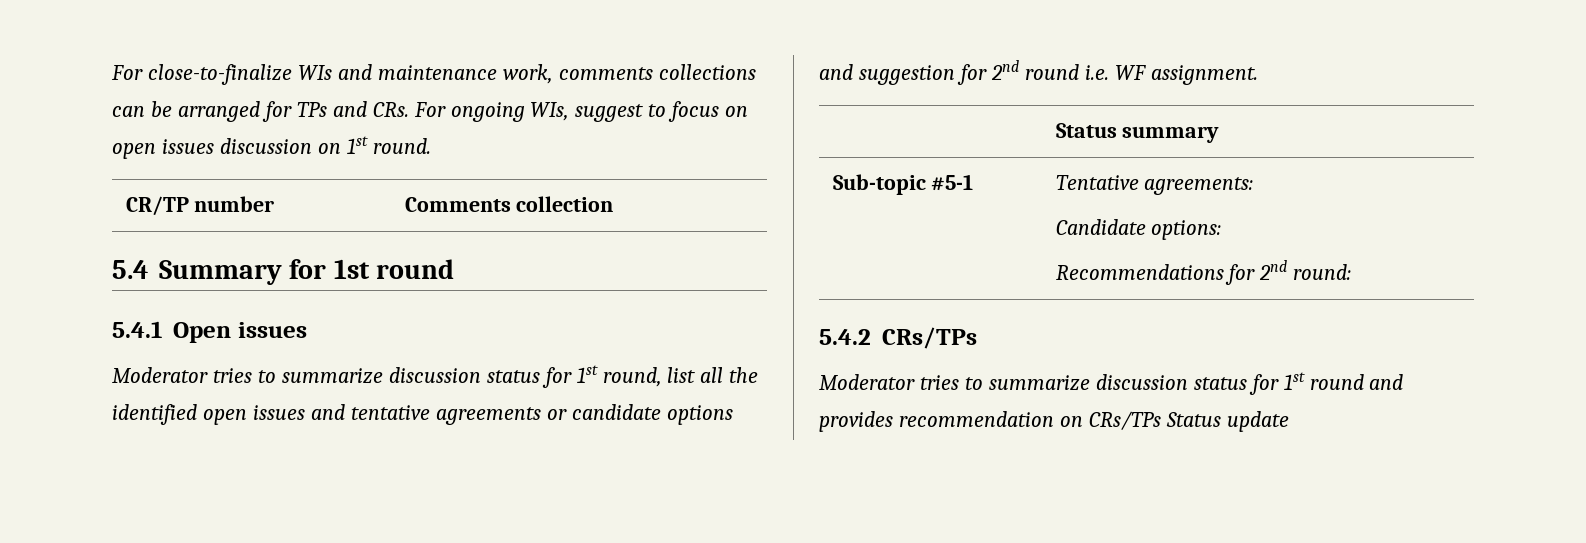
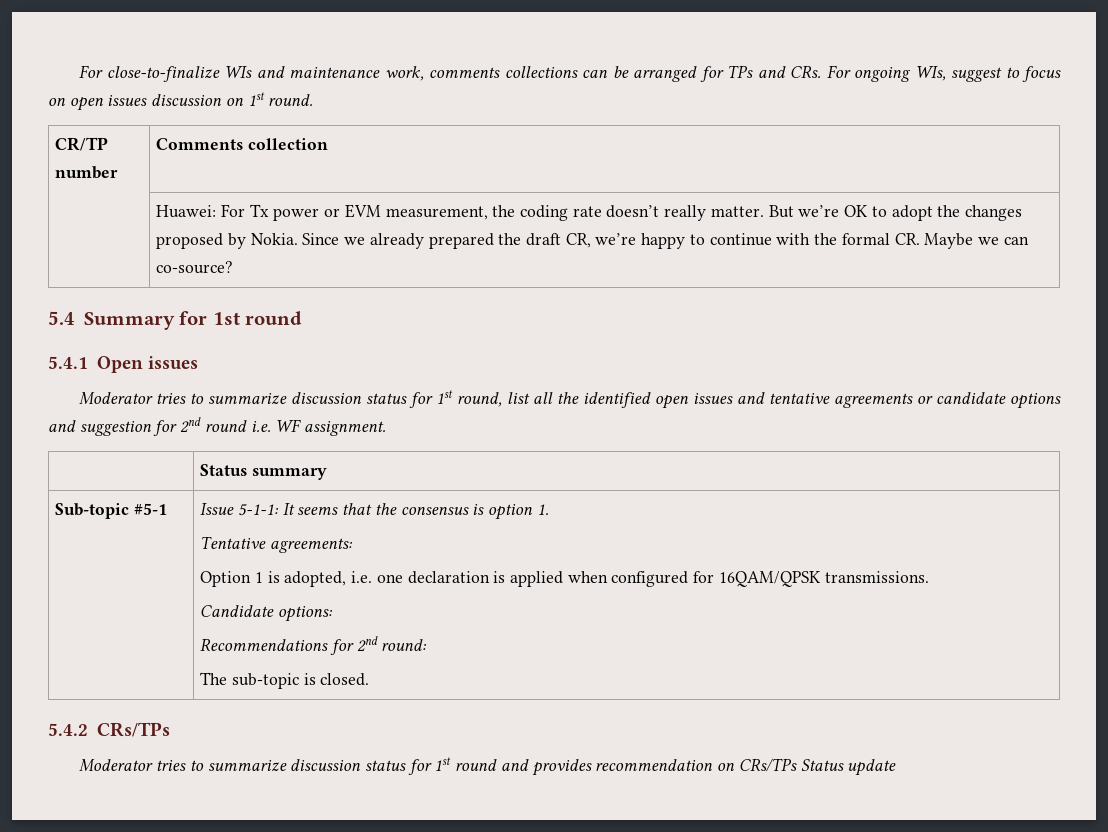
+ Huawei: For Tx power or EVM measurement, the coding rate doesn’t really matter. But we’re OK to adopt the changes proposed by Nokia. Since we already prepared the draft CR, we’re happy to continue with the formal CR. Maybe we can co-source?
- Sub-topic #5-1 | Tentative agreements:
+ Sub-topic #5-1 | Issue 5-1-1: It seems that the consensus is option 1.
+ Tentative agreements:
+ Option 1 is adopted, i.e. one declaration is applied when configured for 16QAM/QPSK transmissions.
  Candidate options:
  Recommendations for 2nd round:
+ The sub-topic is closed.

